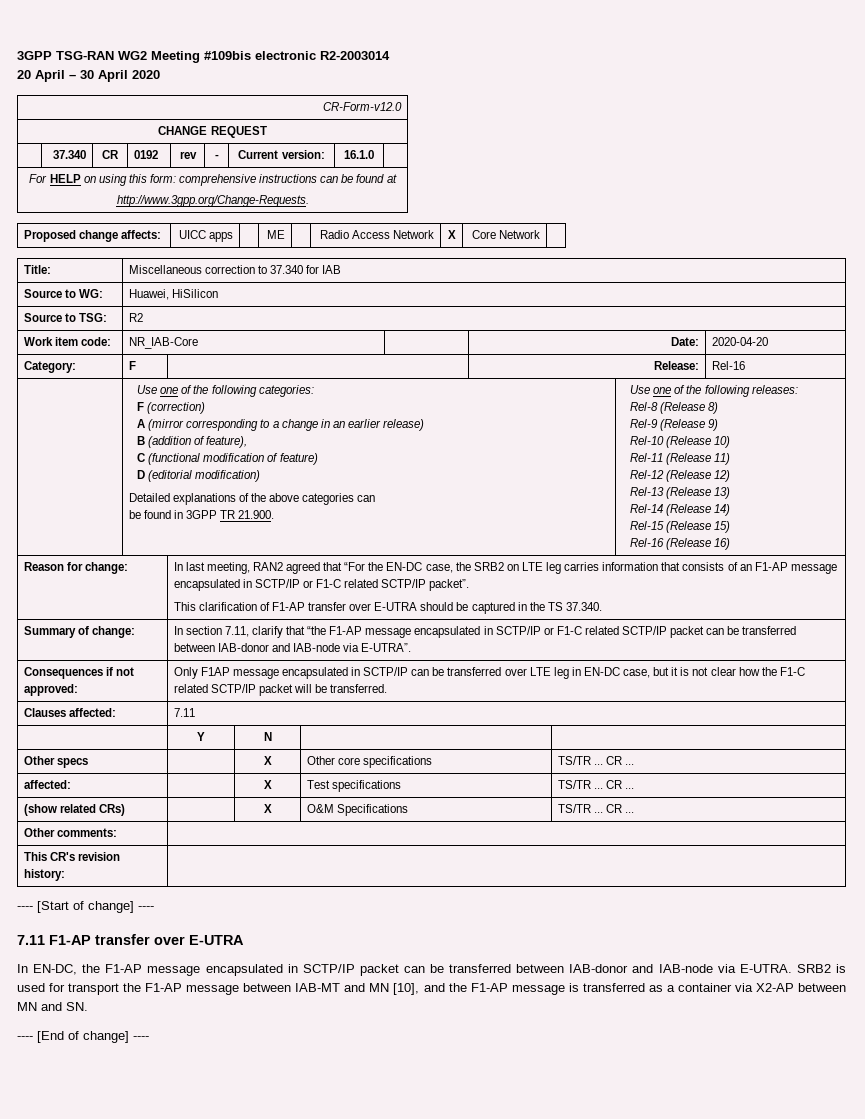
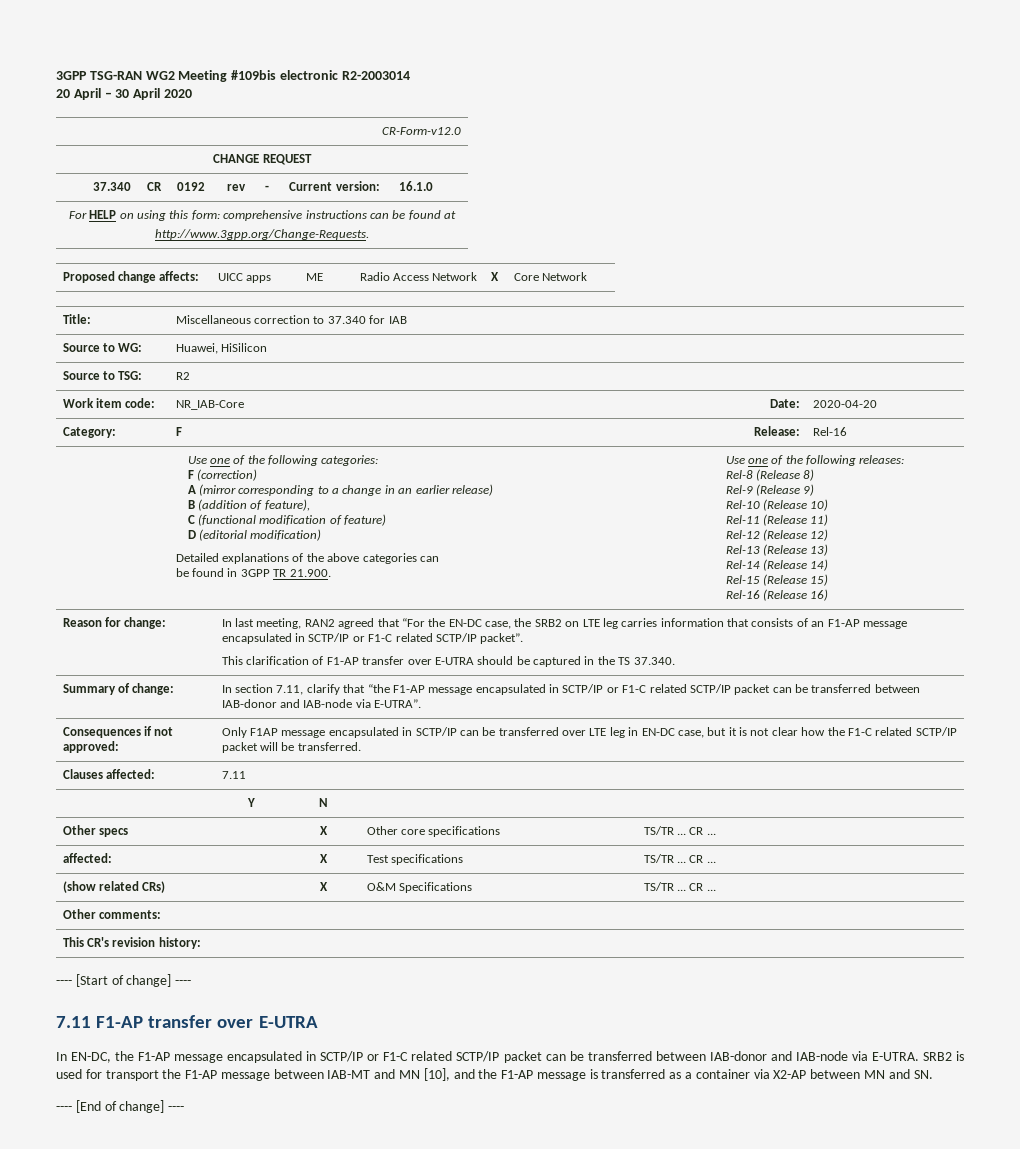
- In EN-DC, the F1-AP message encapsulated in SCTP/IP packet can be transferred between IAB-donor and IAB-node via E-UTRA.
+ In EN-DC, the F1-AP message encapsulated in SCTP/IP or F1-C related SCTP/IP packet can be transferred between IAB-donor and IAB-node via E-UTRA.

